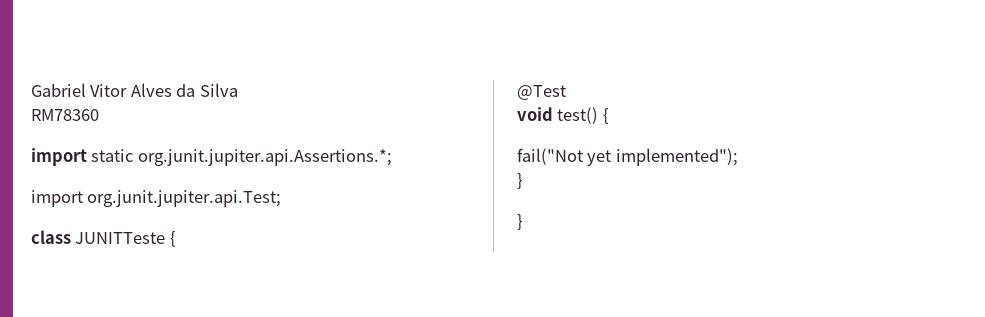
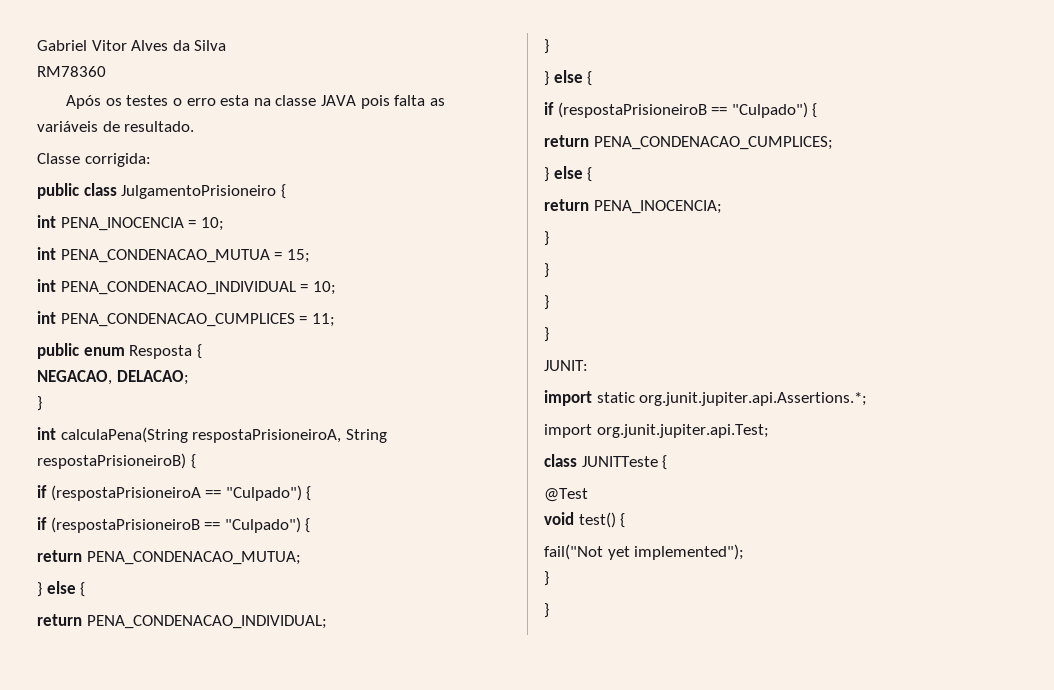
+ Após os testes o erro esta na classe JAVA pois falta as variáveis de resultado.
+ Classe corrigida:
+ public class JulgamentoPrisioneiro {
+ int PENA_INOCENCIA = 10;
+ int PENA_CONDENACAO_MUTUA = 15;
+ int PENA_CONDENACAO_INDIVIDUAL = 10;
+ int PENA_CONDENACAO_CUMPLICES = 11;
+ public enum Resposta {
+ NEGACAO, DELACAO;
+ }
+ int calculaPena(String respostaPrisioneiroA, String respostaPrisioneiroB) {
+ if (respostaPrisioneiroA == "Culpado") {
+ if (respostaPrisioneiroB == "Culpado") {
+ return PENA_CONDENACAO_MUTUA;
+ } else {
+ return PENA_CONDENACAO_INDIVIDUAL;
+ }
+ } else {
+ if (respostaPrisioneiroB == "Culpado") {
+ return PENA_CONDENACAO_CUMPLICES;
+ } else {
+ return PENA_INOCENCIA;
+ }
+ }
+ }
+ }
+ JUNIT:

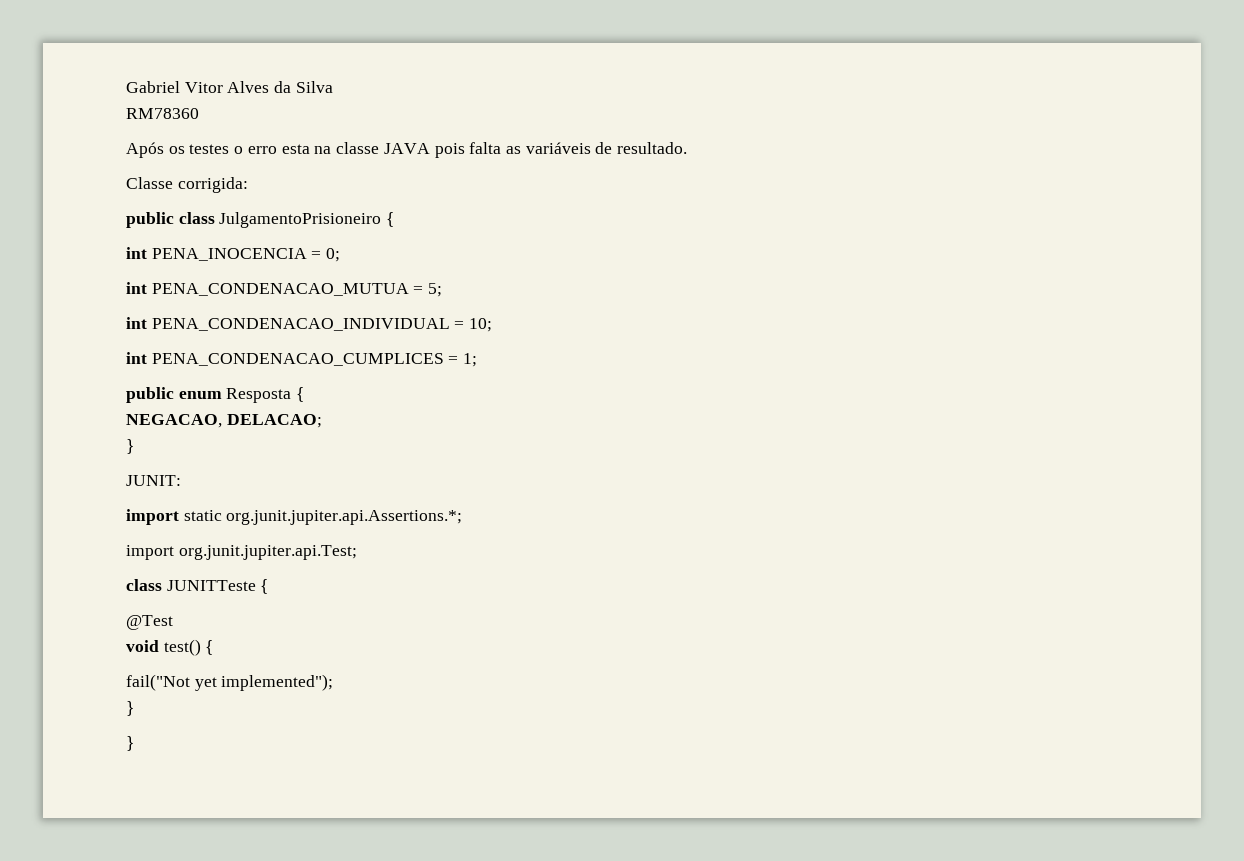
- int PENA_INOCENCIA = 10;
+ int PENA_INOCENCIA = 0;
- int PENA_CONDENACAO_MUTUA = 15;
+ int PENA_CONDENACAO_MUTUA = 5;
- int PENA_CONDENACAO_CUMPLICES = 11;
+ int PENA_CONDENACAO_CUMPLICES = 1;
- int calculaPena(String respostaPrisioneiroA, String respostaPrisioneiroB) {
- if (respostaPrisioneiroA == "Culpado") {
- if (respostaPrisioneiroB == "Culpado") {
- return PENA_CONDENACAO_MUTUA;
- } else {
- return PENA_CONDENACAO_INDIVIDUAL;
- }
- } else {
- if (respostaPrisioneiroB == "Culpado") {
- return PENA_CONDENACAO_CUMPLICES;
- } else {
- return PENA_INOCENCIA;
- }
- }
- }
- }

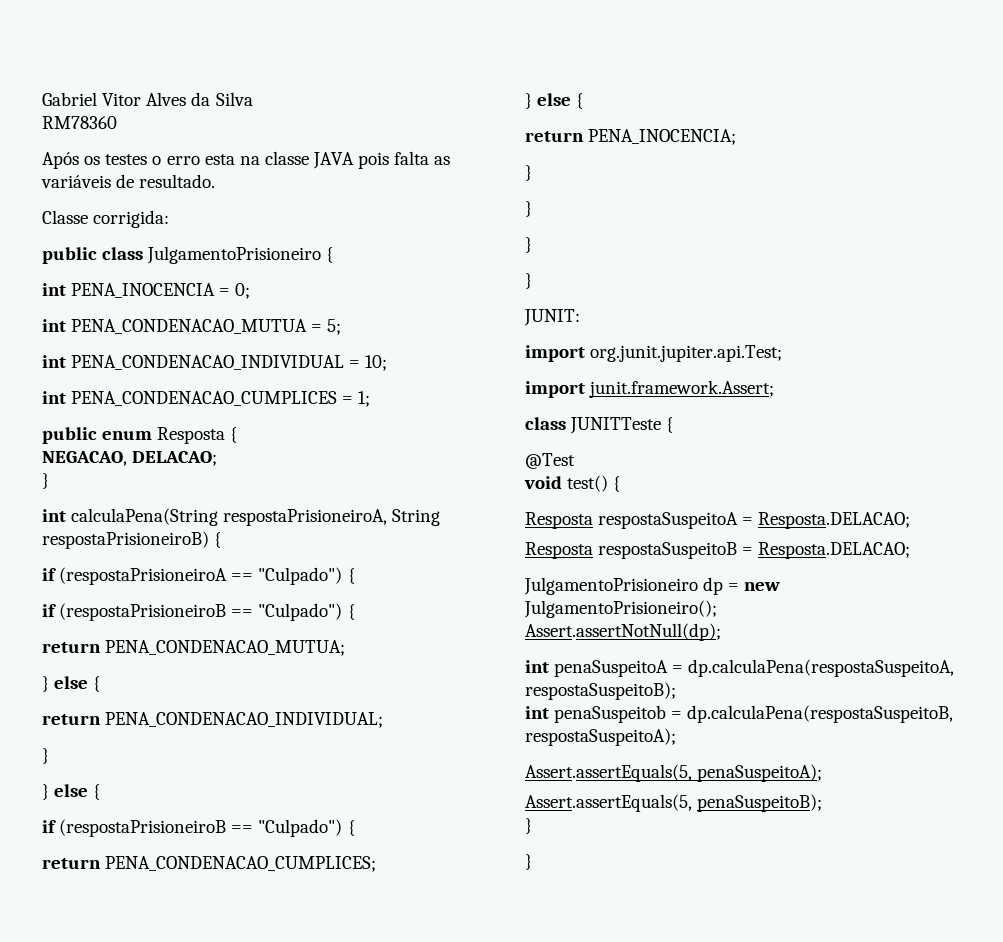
+ int calculaPena(String respostaPrisioneiroA, String respostaPrisioneiroB) {
+ if (respostaPrisioneiroA == "Culpado") {
+ if (respostaPrisioneiroB == "Culpado") {
+ return PENA_CONDENACAO_MUTUA;
+ } else {
+ return PENA_CONDENACAO_INDIVIDUAL;
+ }
+ } else {
+ if (respostaPrisioneiroB == "Culpado") {
+ return PENA_CONDENACAO_CUMPLICES;
+ } else {
+ return PENA_INOCENCIA;
+ }
+ }
+ }
+ }
- import static org.junit.jupiter.api.Assertions.*;
  import org.junit.jupiter.api.Test;
+ import junit.framework.Assert;
- fail("Not yet implemented");
+ Resposta respostaSuspeitoA = Resposta.DELACAO;
+ Resposta respostaSuspeitoB = Resposta.DELACAO;
+ JulgamentoPrisioneiro dp = new JulgamentoPrisioneiro();
+ Assert.assertNotNull(dp);
+ int penaSuspeitoA = dp.calculaPena(respostaSuspeitoA, respostaSuspeitoB);
+ int penaSuspeitob = dp.calculaPena(respostaSuspeitoB, respostaSuspeitoA);
+ Assert.assertEquals(5, penaSuspeitoA);
+ Assert.assertEquals(5, penaSuspeitoB);

